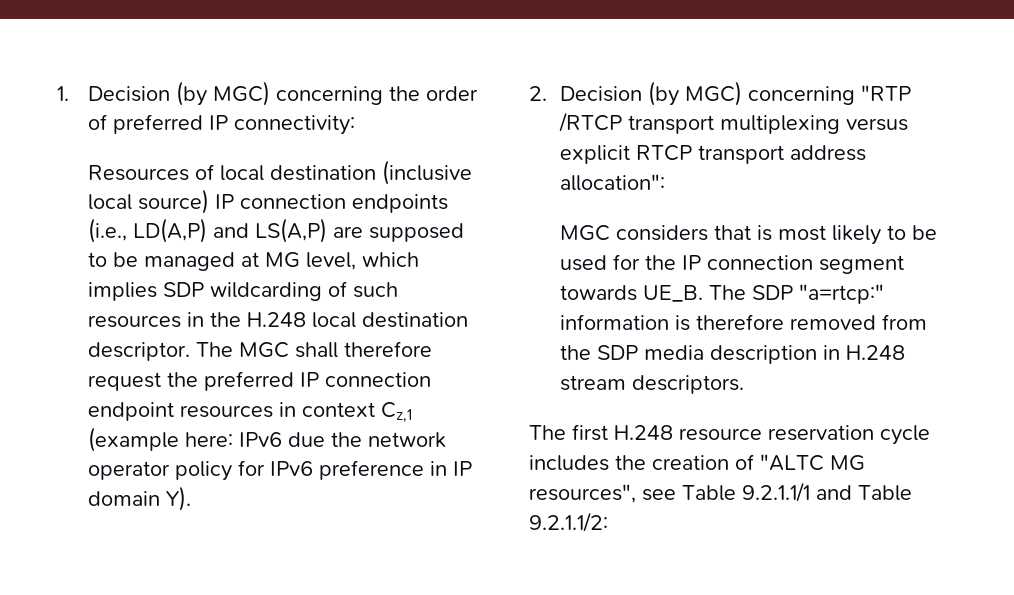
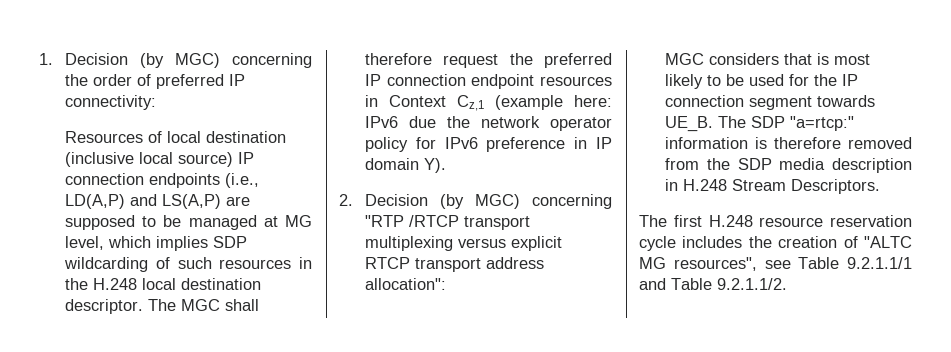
- The MGC shall therefore request the preferred IP connection endpoint resources in context Cz,1 (example here: IPv6 due the network operator policy for IPv6 preference in IP domain Y).
+ The MGC shall therefore request the preferred IP connection endpoint resources in Context Cz,1 (example here: IPv6 due the network operator policy for IPv6 preference in IP domain Y).
- The SDP "a=rtcp:" information is therefore removed from the SDP media description in H.248 stream descriptors.
+ The SDP "a=rtcp:" information is therefore removed from the SDP media description in H.248 Stream Descriptors.
- The first H.248 resource reservation cycle includes the creation of "ALTC MG resources", see Table 9.2.1.1/1 and Table 9.2.1.1/2:
+ The first H.248 resource reservation cycle includes the creation of "ALTC MG resources", see Table 9.2.1.1/1 and Table 9.2.1.1/2.

